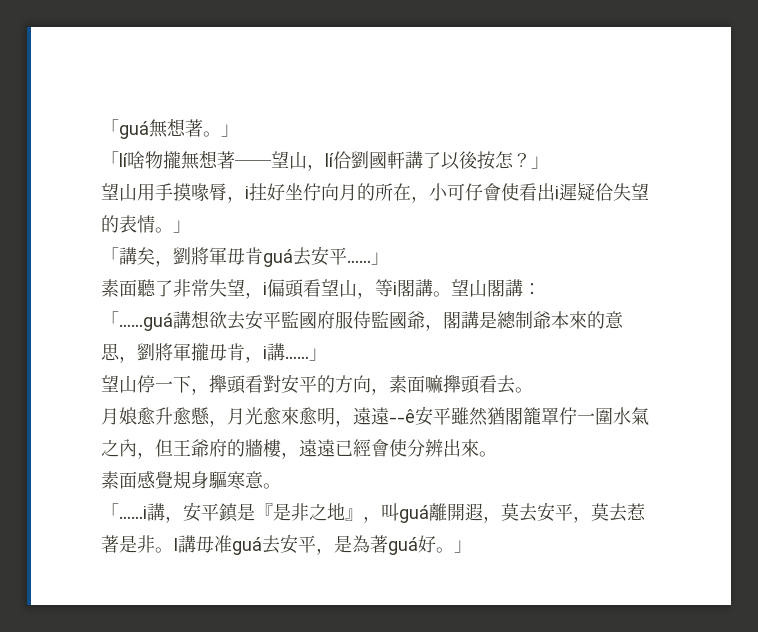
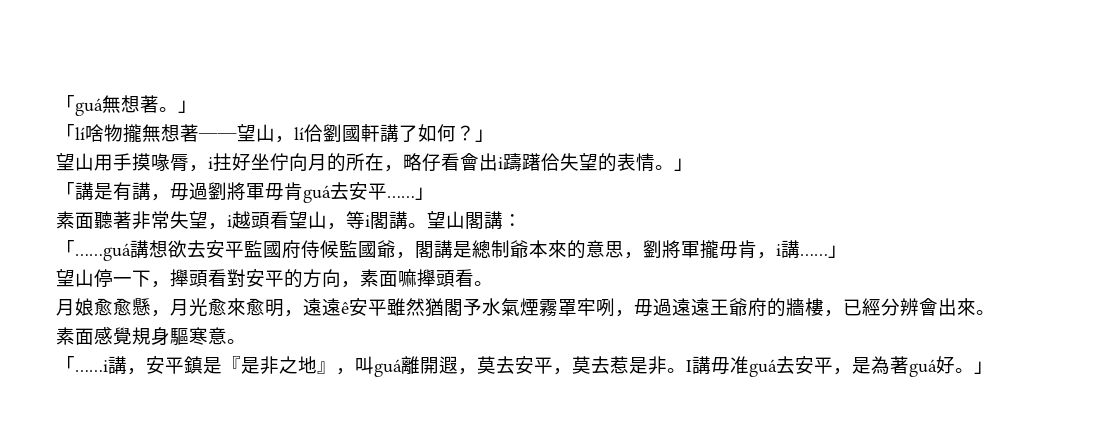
- 「lí啥物攏無想著──望山，lí佮劉國軒講了以後按怎？」
+ 「lí啥物攏無想著──望山，lí佮劉國軒講了如何？」
- 望山用手摸喙脣，i拄好坐佇向月的所在，小可仔會使看出i遲疑佮失望的表情。」
+ 望山用手摸喙脣，i拄好坐佇向月的所在，略仔看會出i躊躇佮失望的表情。」
- 「講矣，劉將軍毋肯guá去安平……」
+ 「講是有講，毋過劉將軍毋肯guá去安平……」
- 素面聽了非常失望，i偏頭看望山，等i閣講。
+ 素面聽著非常失望，i越頭看望山，等i閣講。
- 「……guá講想欲去安平監國府服侍監國爺，閣講是總制爺本來的意思，劉將軍攏毋肯，i講……」
+ 「……guá講想欲去安平監國府侍候監國爺，閣講是總制爺本來的意思，劉將軍攏毋肯，i講……」
- 望山停一下，攑頭看對安平的方向，素面嘛攑頭看去。
+ 望山停一下，攑頭看對安平的方向，素面嘛攑頭看。
- 月娘愈升愈懸，月光愈來愈明，遠遠--ê安平雖然猶閣籠罩佇一圍水氣之內，但王爺府的牆樓，遠遠已經會使分辨出來。
+ 月娘愈愈懸，月光愈來愈明，遠遠ê安平雖然猶閣予水氣煙霧罩牢咧，毋過遠遠王爺府的牆樓，已經分辨會出來。
- 「……i講，安平鎮是『是非之地』，叫guá離開遐，莫去安平，莫去惹著是非。
+ 「……i講，安平鎮是『是非之地』，叫guá離開遐，莫去安平，莫去惹是非。

